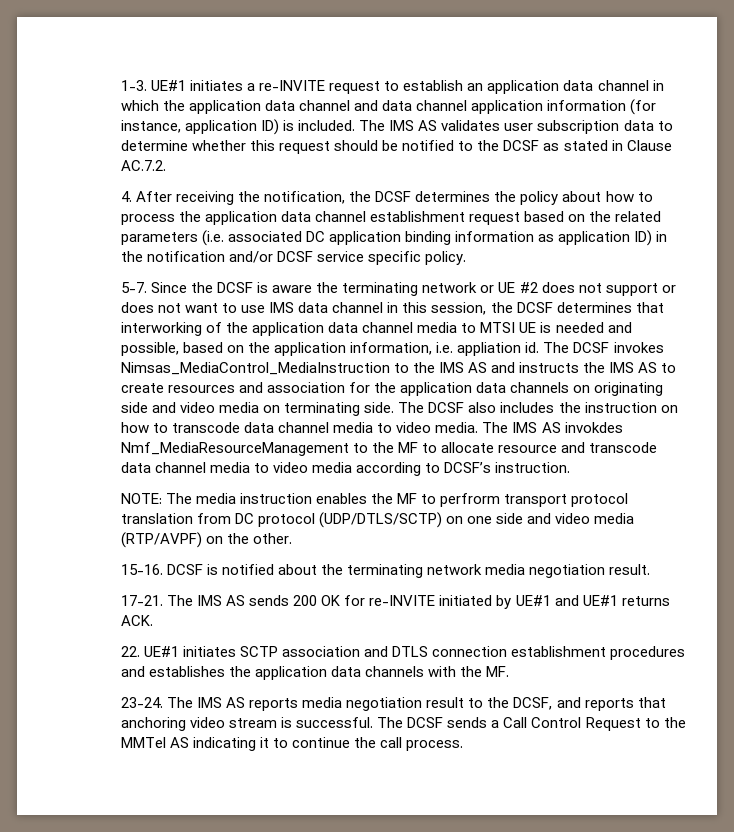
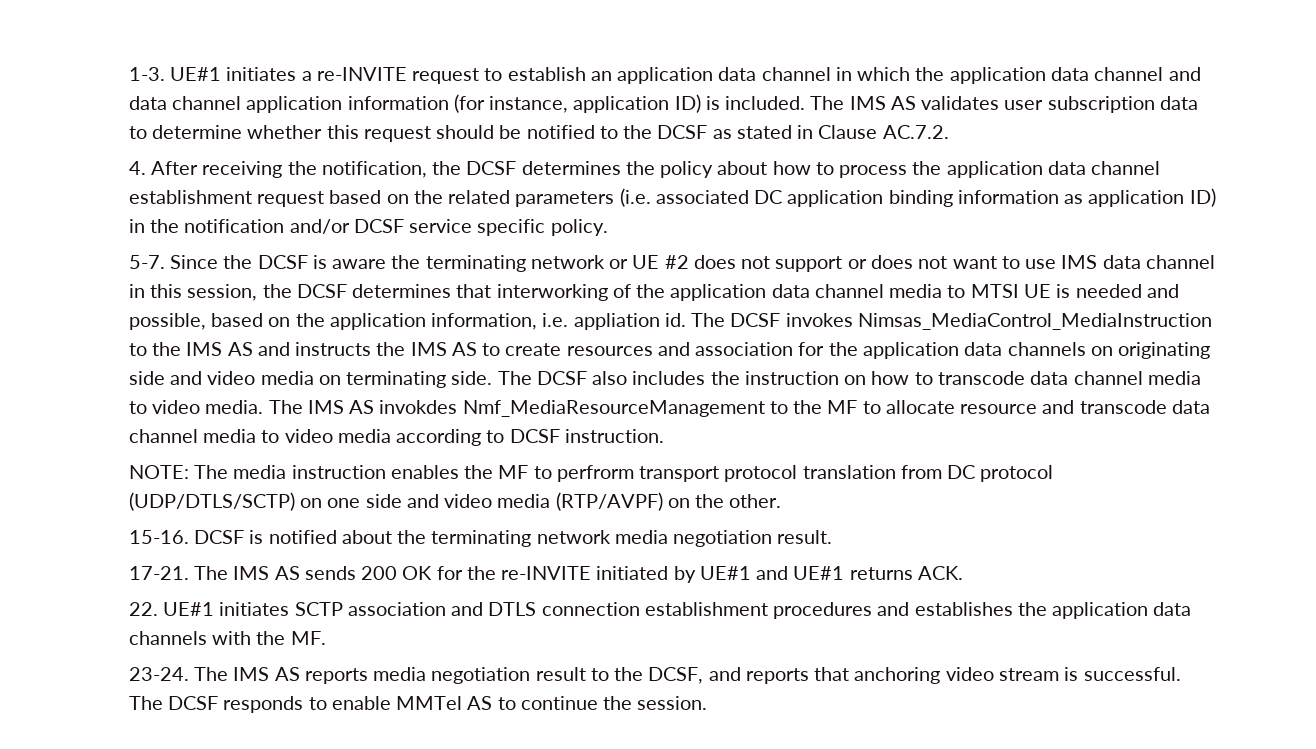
- The IMS AS invokdes Nmf_MediaResourceManagement to the MF to allocate resource and transcode data channel media to video media according to DCSF’s instruction.
+ The IMS AS invokdes Nmf_MediaResourceManagement to the MF to allocate resource and transcode data channel media to video media according to DCSF instruction.
- The IMS AS sends 200 OK for re-INVITE initiated by UE#1 and UE#1 returns ACK.
+ The IMS AS sends 200 OK for the re-INVITE initiated by UE#1 and UE#1 returns ACK.
- The DCSF sends a Call Control Request to the MMTel AS indicating it to continue the call process.
+ The DCSF responds to enable MMTel AS to continue the session.

